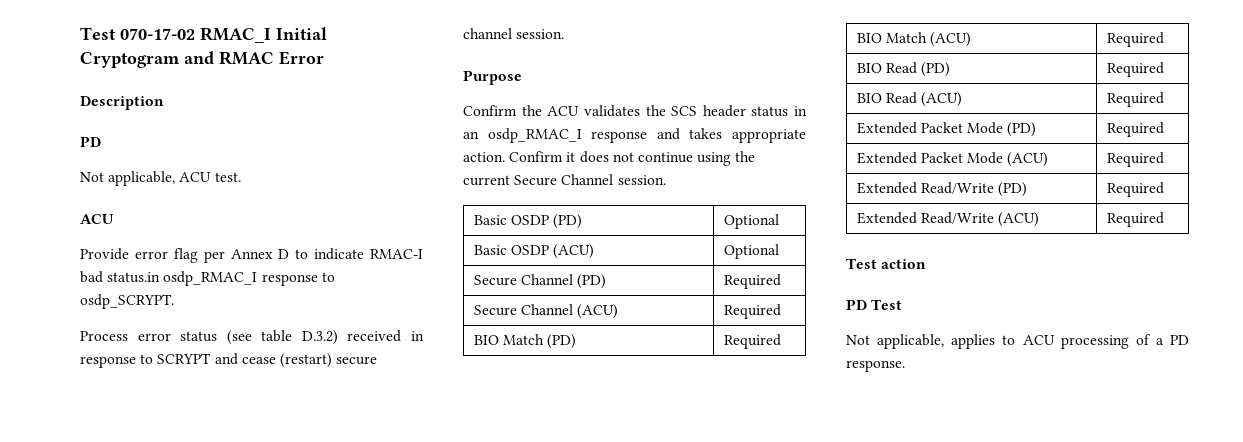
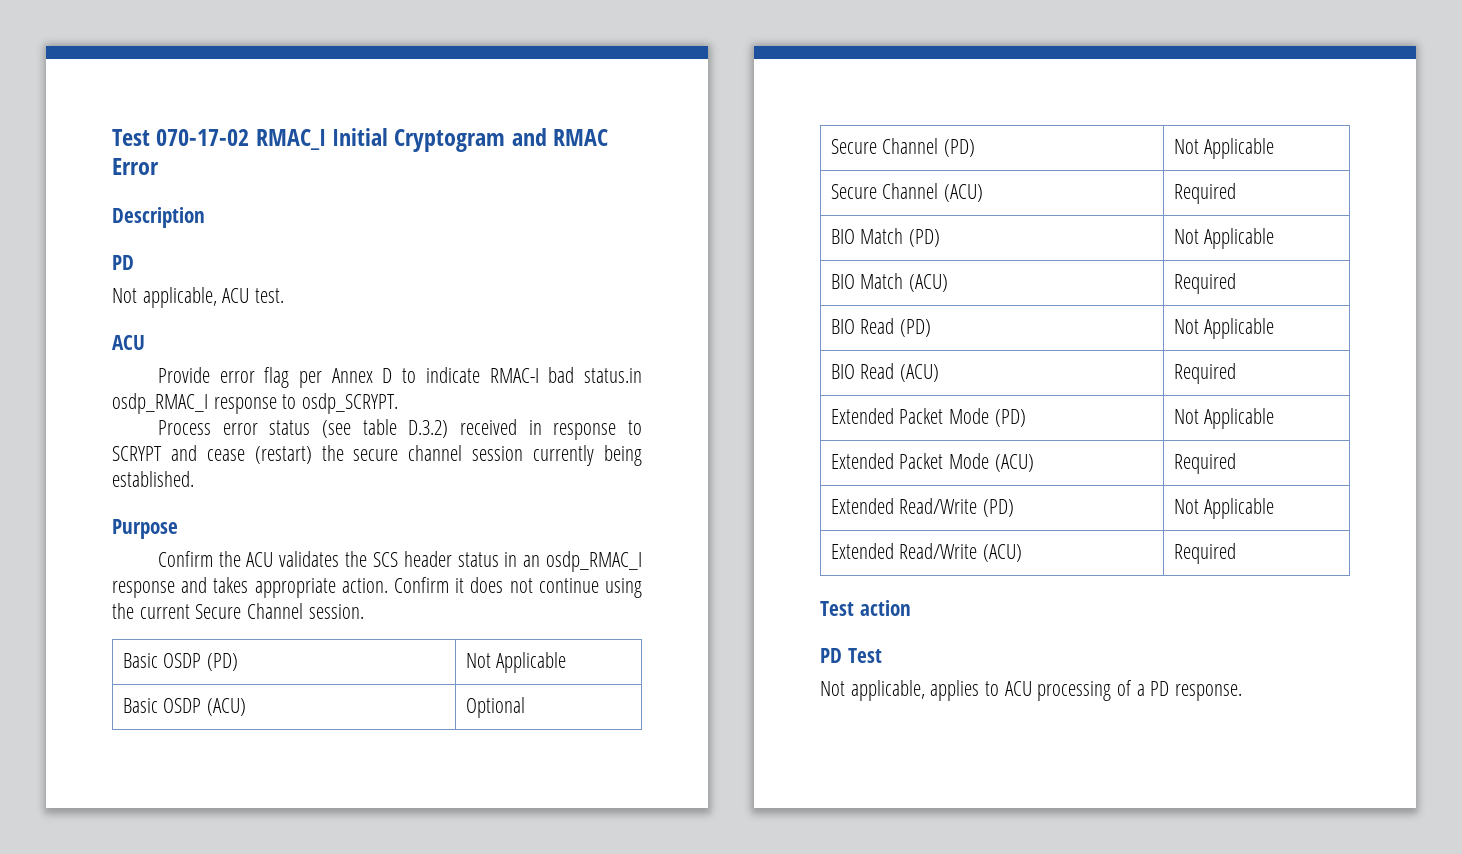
- Process error status (see table D.3.2) received in response to SCRYPT and cease (restart) secure channel session.
+ Process error status (see table D.3.2) received in response to SCRYPT and cease (restart) the secure channel session currently being established.
- Basic OSDP (PD) | Optional
+ Basic OSDP (PD) | Not Applicable
- Secure Channel (PD) | Required
+ Secure Channel (PD) | Not Applicable
- BIO Match (PD) | Required
+ BIO Match (PD) | Not Applicable
- BIO Read (PD) | Required
+ BIO Read (PD) | Not Applicable
- Extended Packet Mode (PD) | Required
+ Extended Packet Mode (PD) | Not Applicable
- Extended Read/Write (PD) | Required
+ Extended Read/Write (PD) | Not Applicable

